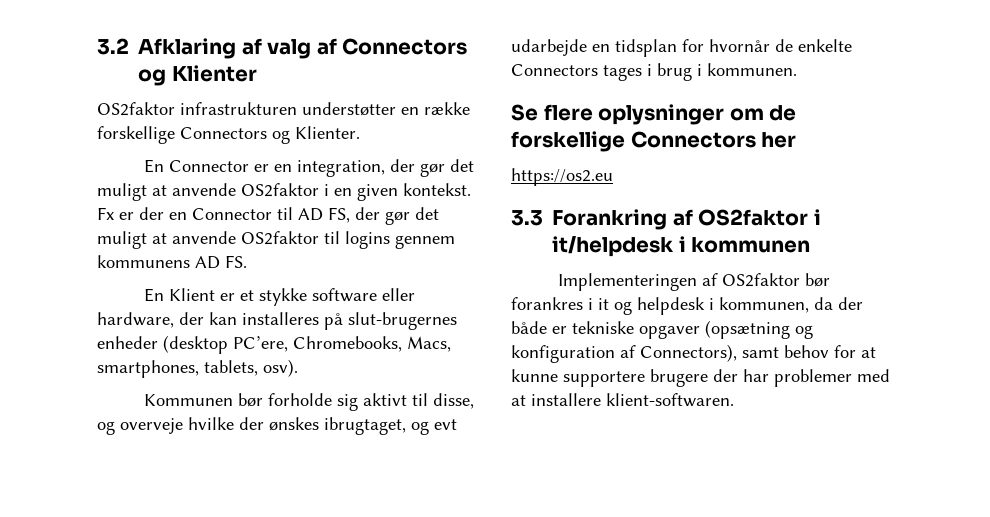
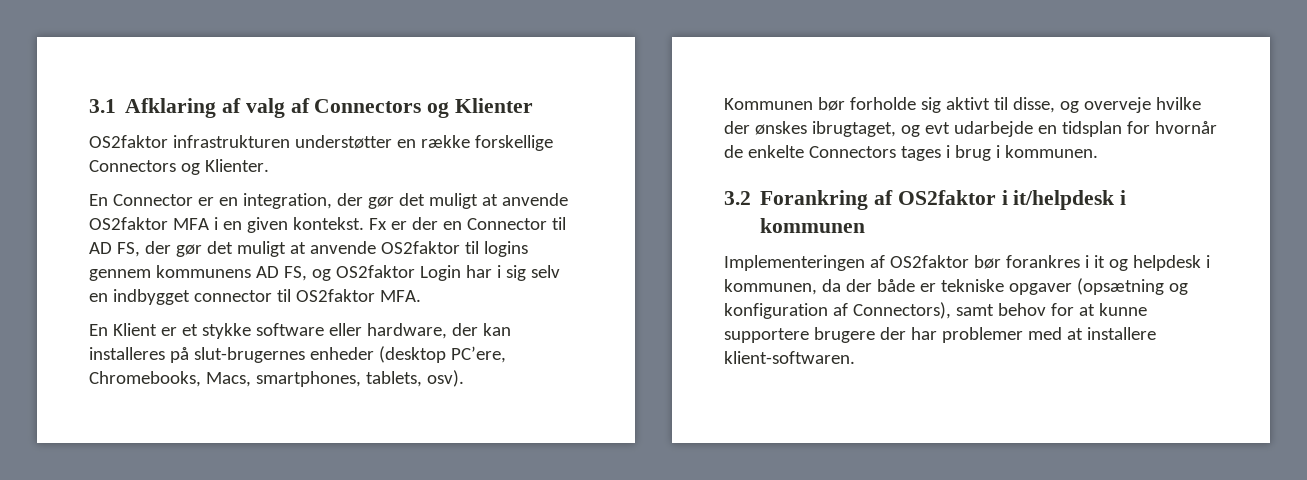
- 3.2 Afklaring af valg af Connectors og Klienter
+ 3.1 Afklaring af valg af Connectors og Klienter
- En Connector er en integration, der gør det muligt at anvende OS2faktor i en given kontekst.
+ En Connector er en integration, der gør det muligt at anvende OS2faktor MFA i en given kontekst.
- Fx er der en Connector til AD FS, der gør det muligt at anvende OS2faktor til logins gennem kommunens AD FS.
+ Fx er der en Connector til AD FS, der gør det muligt at anvende OS2faktor til logins gennem kommunens AD FS, og OS2faktor Login har i sig selv en indbygget connector til OS2faktor MFA.
- Se flere oplysninger om de forskellige Connectors her
- https://os2.eu
- 3.3 Forankring af OS2faktor i it/helpdesk i kommunen
+ 3.2 Forankring af OS2faktor i it/helpdesk i kommunen

